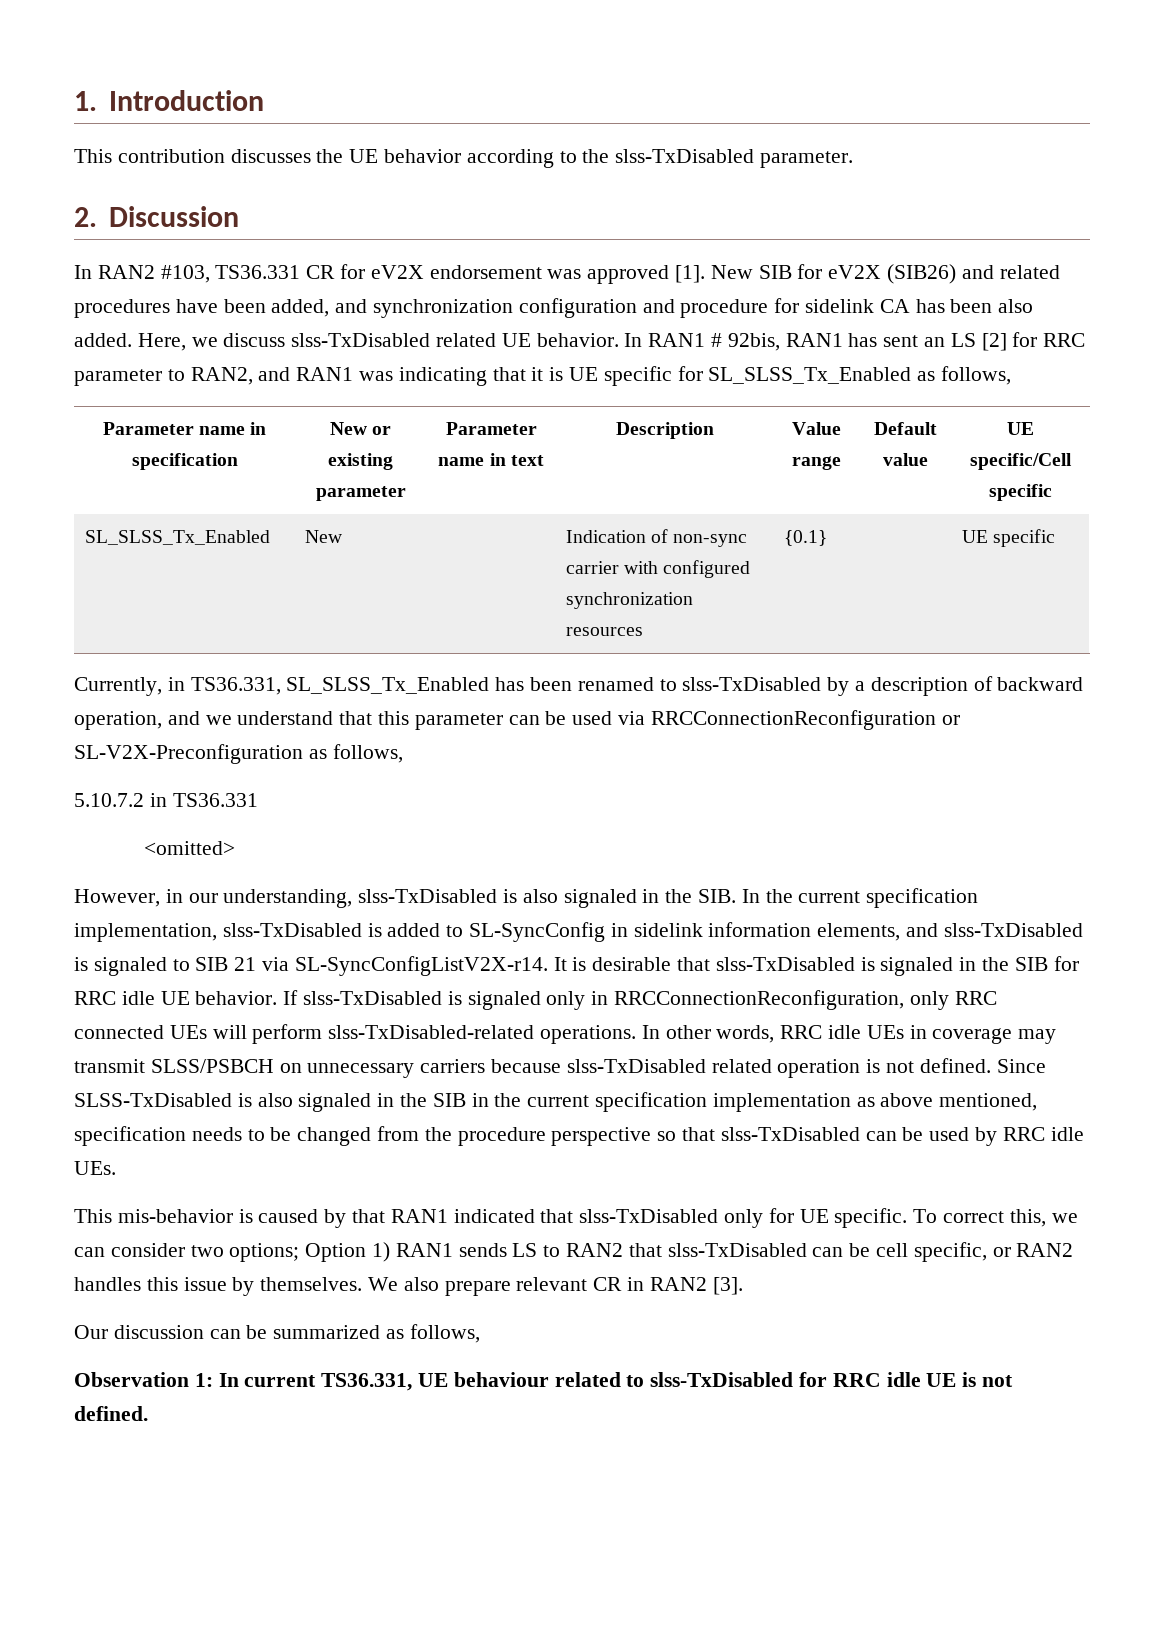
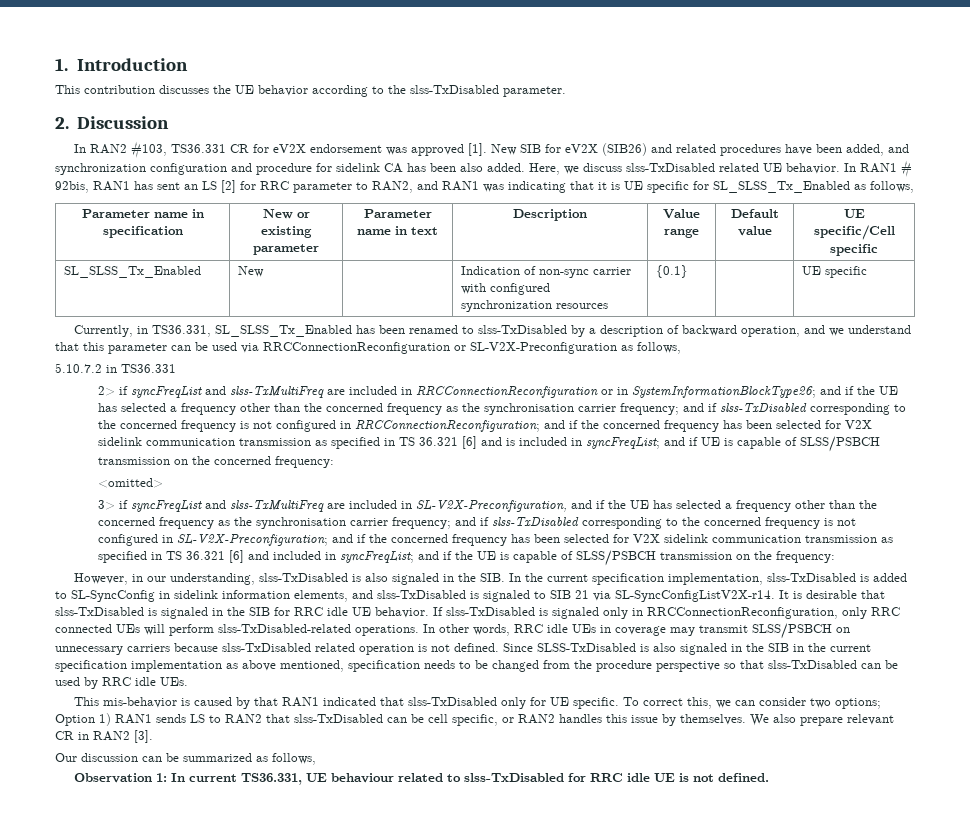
+ 2> if syncFreqList and slss-TxMultiFreq are included in RRCConnectionReconfiguration or in SystemInformationBlockType26; and if the UE has selected a frequency other than the concerned frequency as the synchronisation carrier frequency; and if slss-TxDisabled corresponding to the concerned frequency is not configured in RRCConnectionReconfiguration; and if the concerned frequency has been selected for V2X sidelink communication transmission as specified in TS 36.321 [6] and is included in syncFreqList; and if UE is capable of SLSS/PSBCH transmission on the concerned frequency:
  <omitted>
+ 3> if syncFreqList and slss-TxMultiFreq are included in SL-V2X-Preconfiguration, and if the UE has selected a frequency other than the concerned frequency as the synchronisation carrier frequency; and if slss-TxDisabled corresponding to the concerned frequency is not configured in SL-V2X-Preconfiguration; and if the concerned frequency has been selected for V2X sidelink communication transmission as specified in TS 36.321 [6] and included in syncFreqList; and if the UE is capable of SLSS/PSBCH transmission on the frequency:

